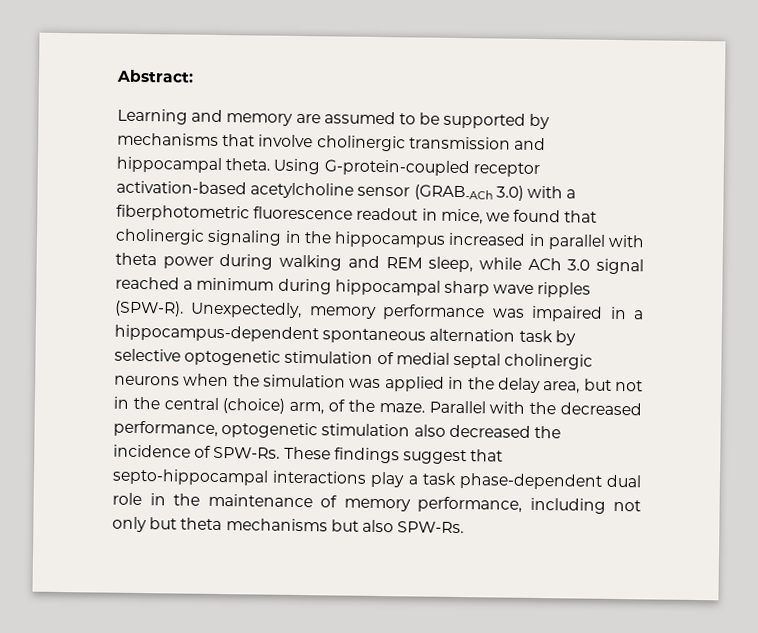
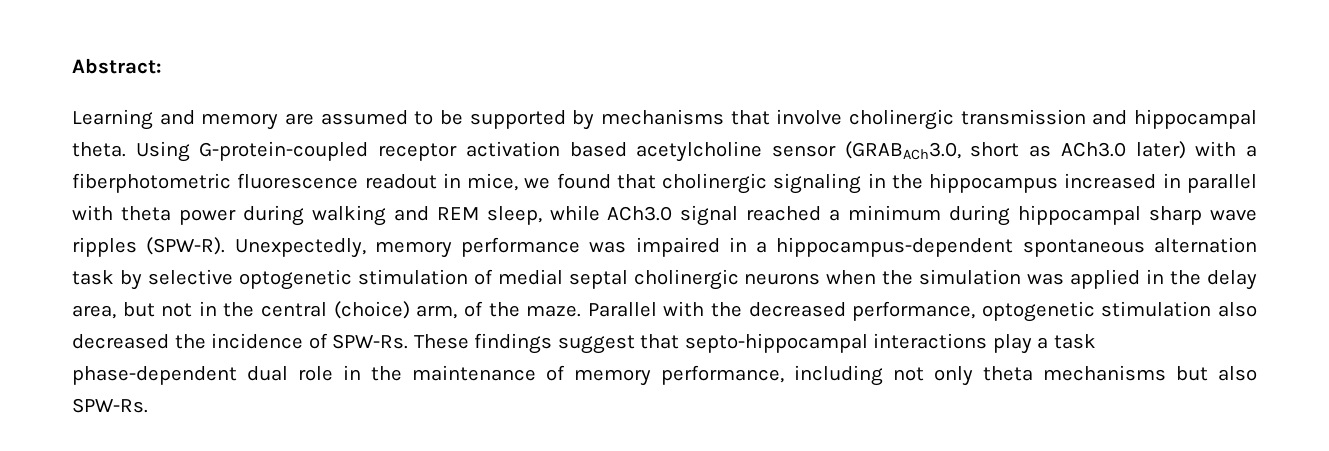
- Using G-protein-coupled receptor activation-based acetylcholine sensor (GRAB-ACh 3.0) with a fiberphotometric fluorescence readout in mice, we found that cholinergic signaling in the hippocampus increased in parallel with theta power during walking and REM sleep, while ACh 3.0 signal reached a minimum during hippocampal sharp wave ripples (SPW-R).
+ Using G-protein-coupled receptor activation based acetylcholine sensor (GRABACh3.0, short as ACh3.0 later) with a fiberphotometric fluorescence readout in mice, we found that cholinergic signaling in the hippocampus increased in parallel with theta power during walking and REM sleep, while ACh3.0 signal reached a minimum during hippocampal sharp wave ripples (SPW-R).
- These findings suggest that septo-hippocampal interactions play a task phase-dependent dual role in the maintenance of memory performance, including not only but theta mechanisms but also SPW-Rs.
+ These findings suggest that septo-hippocampal interactions play a task phase-dependent dual role in the maintenance of memory performance, including not only theta mechanisms but also SPW-Rs.

